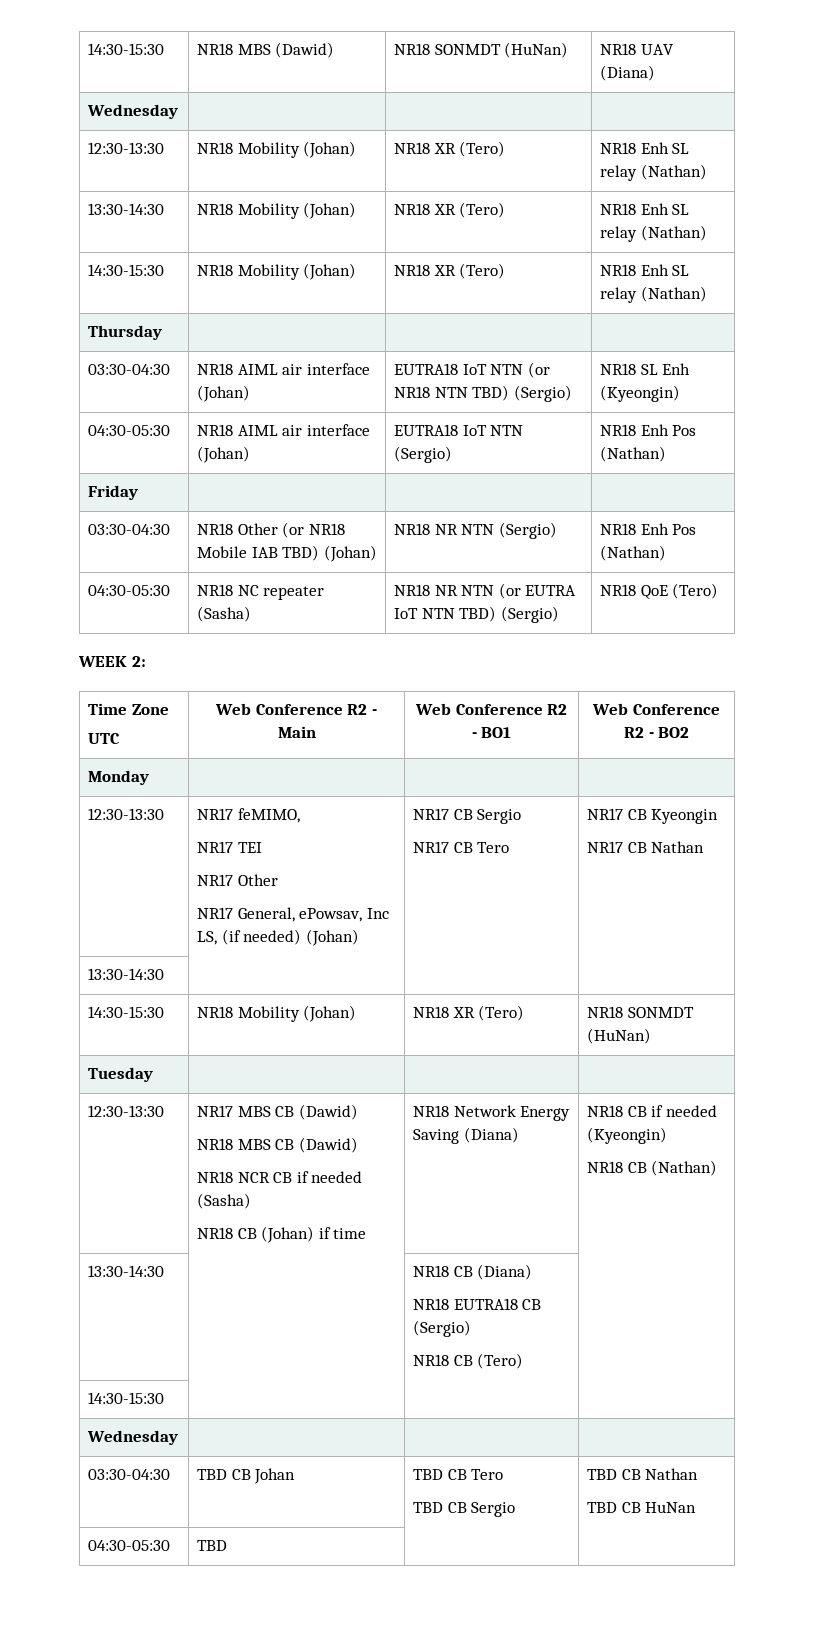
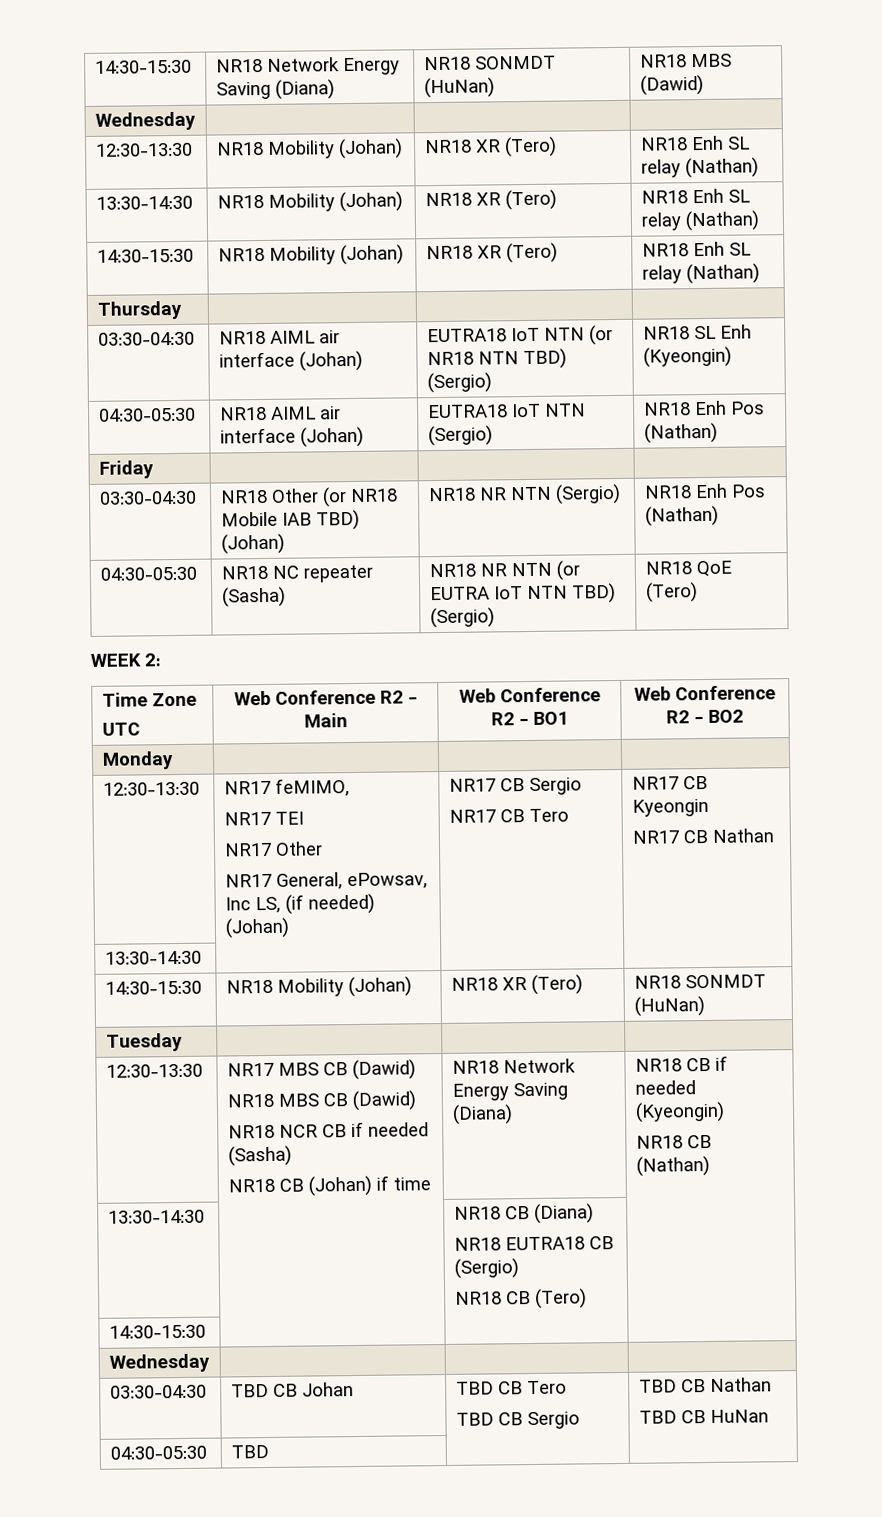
- 14:30-15:30 | NR18 MBS (Dawid) | NR18 SONMDT (HuNan) | NR18 UAV (Diana)
+ 14:30-15:30 | NR18 Network Energy Saving (Diana) | NR18 SONMDT (HuNan) | NR18 MBS (Dawid)

